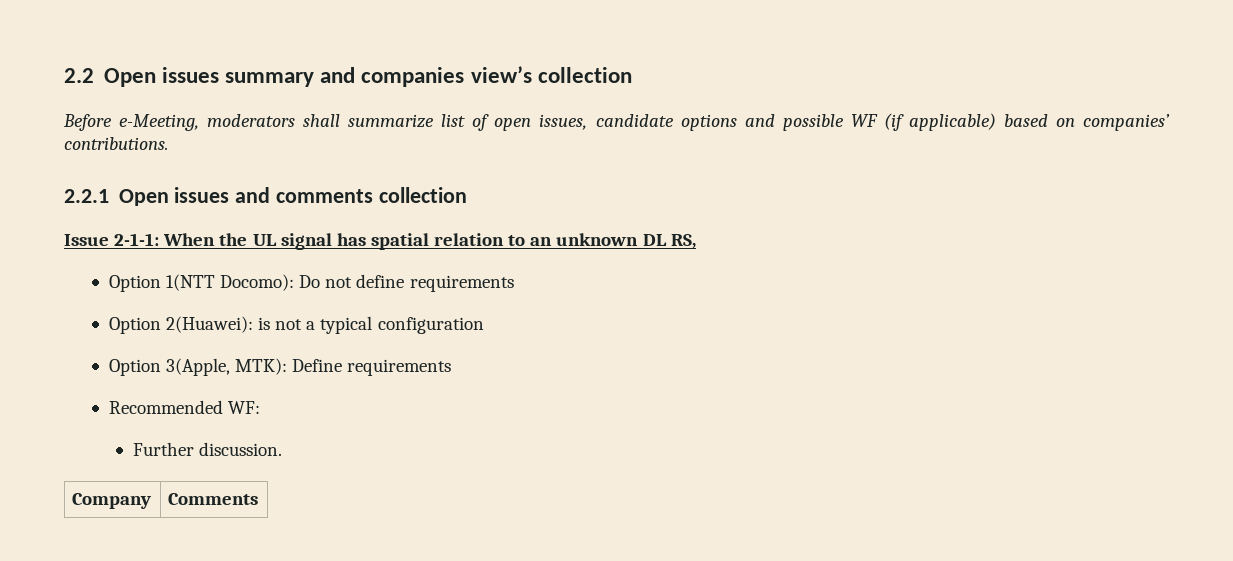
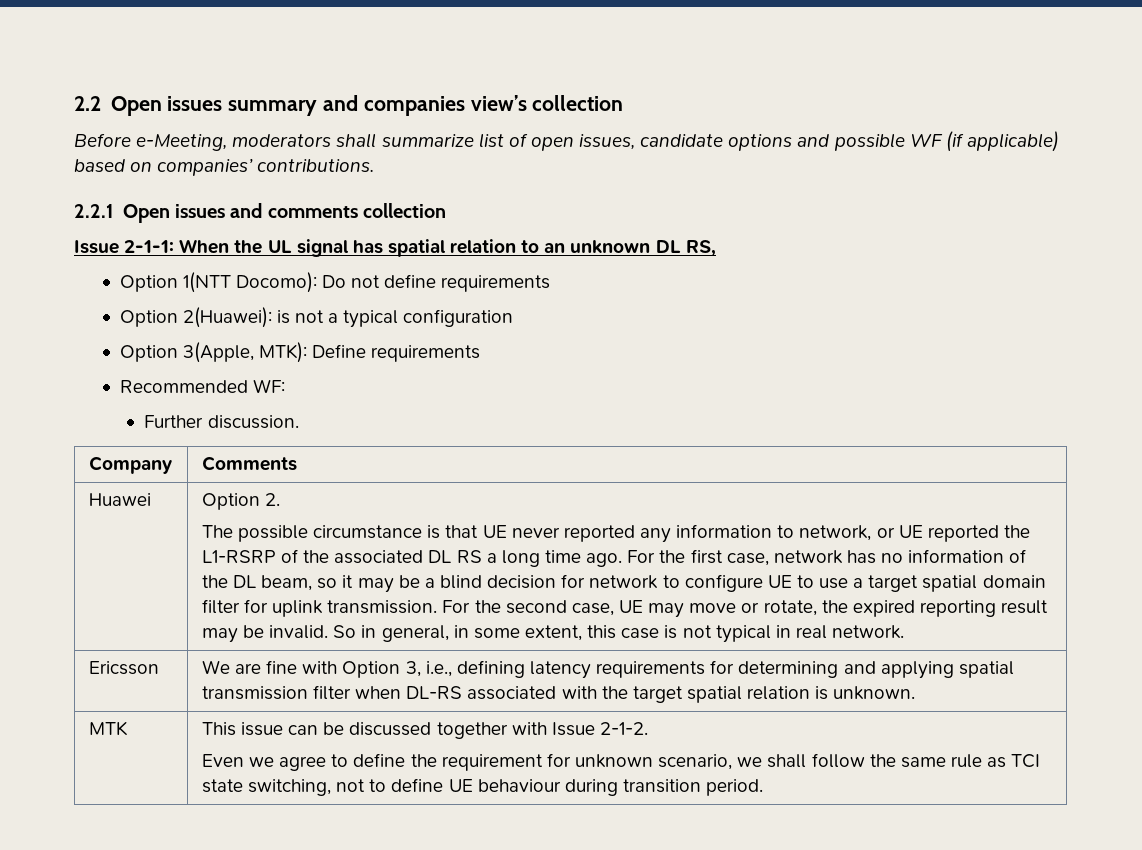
+ Huawei | Option 2.
+ The possible circumstance is that UE never reported any information to network, or UE reported the L1-RSRP of the associated DL RS a long time ago. For the first case, network has no information of the DL beam, so it may be a blind decision for network to configure UE to use a target spatial domain filter for uplink transmission. For the second case, UE may move or rotate, the expired reporting result may be invalid. So in general, in some extent, this case is not typical in real network.
+ Ericsson | We are fine with Option 3, i.e., defining latency requirements for determining and applying spatial transmission filter when DL-RS associated with the target spatial relation is unknown.
+ MTK | This issue can be discussed together with Issue 2-1-2.
+ Even we agree to define the requirement for unknown scenario, we shall follow the same rule as TCI state switching, not to define UE behaviour during transition period.

